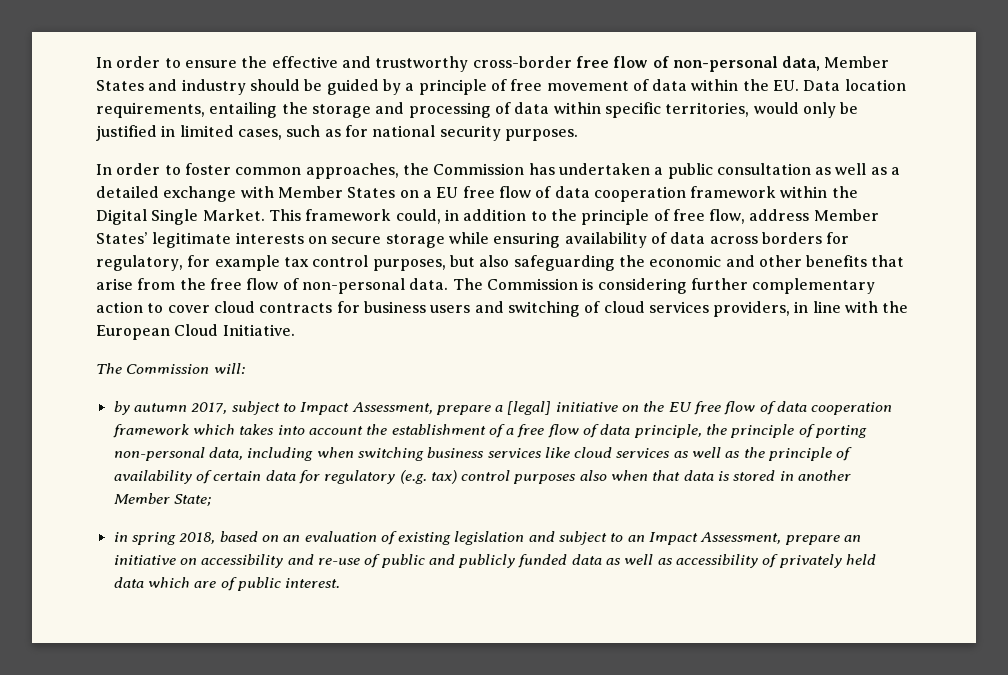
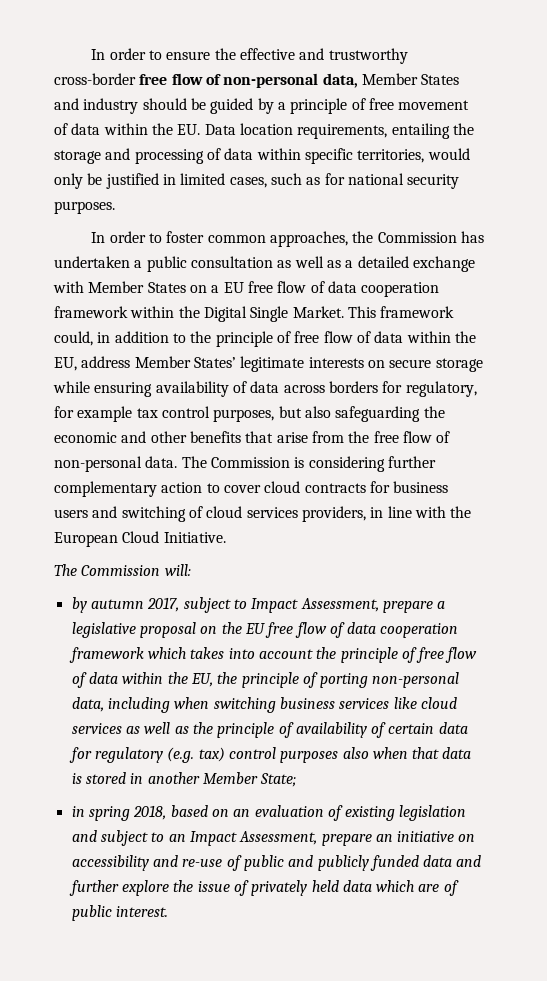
- This framework could, in addition to the principle of free flow, address Member States’ legitimate interests on secure storage while ensuring availability of data across borders for regulatory, for example tax control purposes, but also safeguarding the economic and other benefits that arise from the free flow of non-personal data.
+ This framework could, in addition to the principle of free flow of data within the EU, address Member States’ legitimate interests on secure storage while ensuring availability of data across borders for regulatory, for example tax control purposes, but also safeguarding the economic and other benefits that arise from the free flow of non-personal data.
- by autumn 2017, subject to Impact Assessment, prepare a [legal] initiative on the EU free flow of data cooperation framework which takes into account the establishment of a free flow of data principle, the principle of porting non-personal data, including when switching business services like cloud services as well as the principle of availability of certain data for regulatory (e.g. tax) control purposes also when that data is stored in another Member State;
+ by autumn 2017, subject to Impact Assessment, prepare a legislative proposal on the EU free flow of data cooperation framework which takes into account the principle of free flow of data within the EU, the principle of porting non-personal data, including when switching business services like cloud services as well as the principle of availability of certain data for regulatory (e.g. tax) control purposes also when that data is stored in another Member State;
- in spring 2018, based on an evaluation of existing legislation and subject to an Impact Assessment, prepare an initiative on accessibility and re-use of public and publicly funded data as well as accessibility of privately held data which are of public interest.
+ in spring 2018, based on an evaluation of existing legislation and subject to an Impact Assessment, prepare an initiative on accessibility and re-use of public and publicly funded data and further explore the issue of privately held data which are of public interest.

